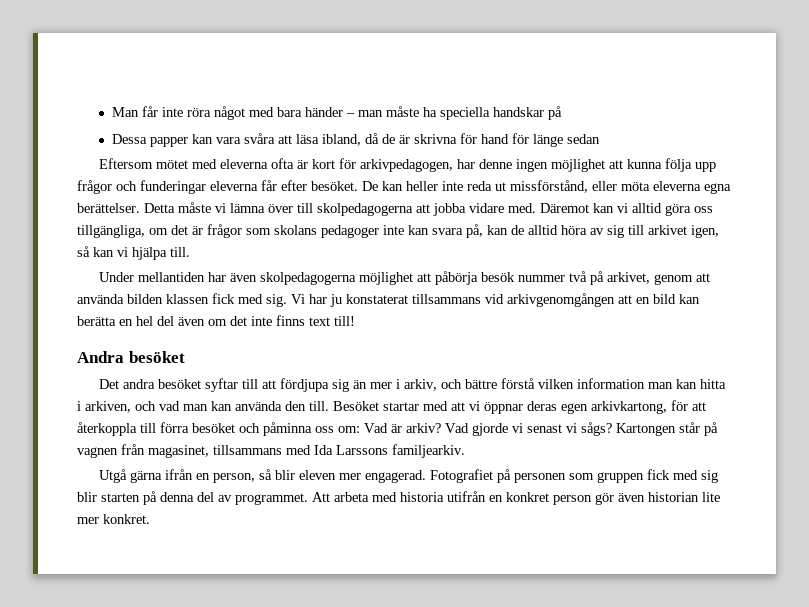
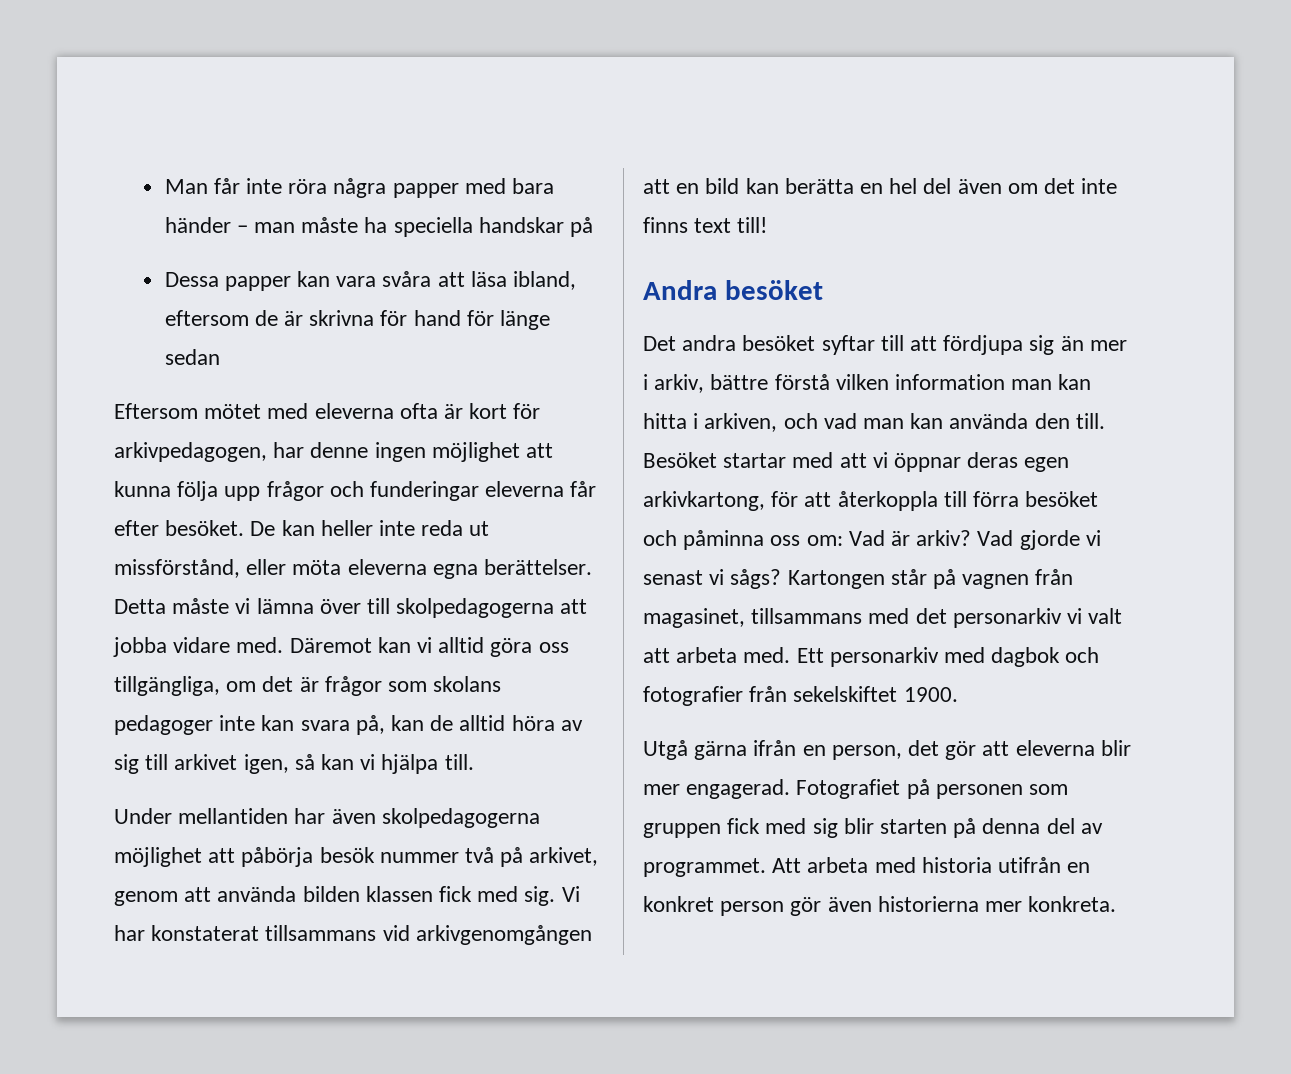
- Man får inte röra något med bara händer – man måste ha speciella handskar på
+ Man får inte röra några papper med bara händer – man måste ha speciella handskar på
- Dessa papper kan vara svåra att läsa ibland, då de är skrivna för hand för länge sedan
+ Dessa papper kan vara svåra att läsa ibland, eftersom de är skrivna för hand för länge sedan
- Vi har ju konstaterat tillsammans vid arkivgenomgången att en bild kan berätta en hel del även om det inte finns text till!
+ Vi har konstaterat tillsammans vid arkivgenomgången att en bild kan berätta en hel del även om det inte finns text till!
- Det andra besöket syftar till att fördjupa sig än mer i arkiv, och bättre förstå vilken information man kan hitta i arkiven, och vad man kan använda den till.
+ Det andra besöket syftar till att fördjupa sig än mer i arkiv, bättre förstå vilken information man kan hitta i arkiven, och vad man kan använda den till.
- Kartongen står på vagnen från magasinet, tillsammans med Ida Larssons familjearkiv.
+ Kartongen står på vagnen från magasinet, tillsammans med det personarkiv vi valt att arbeta med. Ett personarkiv med dagbok och fotografier från sekelskiftet 1900.
- Utgå gärna ifrån en person, så blir eleven mer engagerad.
+ Utgå gärna ifrån en person, det gör att eleverna blir mer engagerad.
- Att arbeta med historia utifrån en konkret person gör även historian lite mer konkret.
+ Att arbeta med historia utifrån en konkret person gör även historierna mer konkreta.

